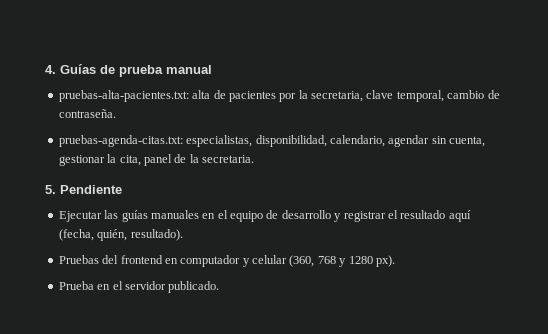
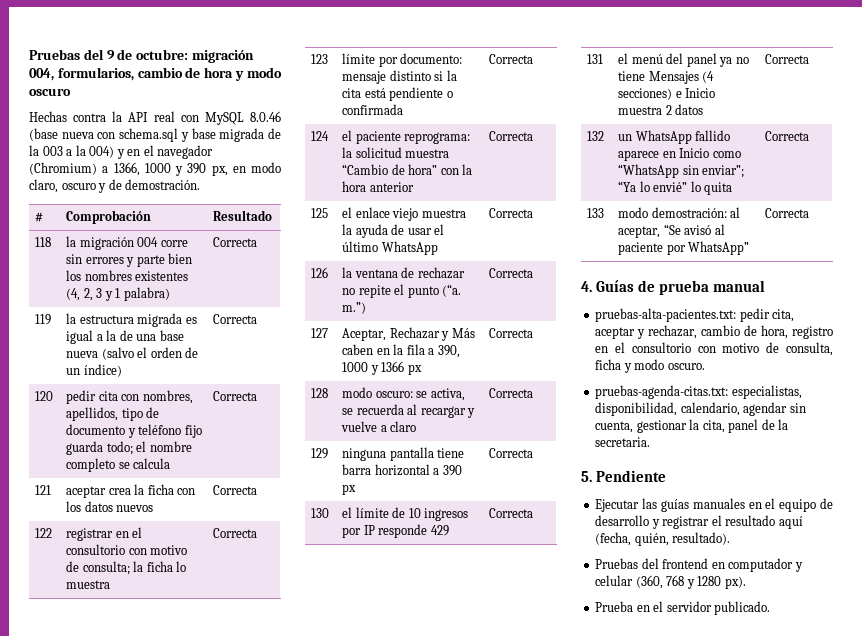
+ Pruebas del 9 de octubre: migración 004, formularios, cambio de hora y modo oscuro
+ Hechas contra la API real con MySQL 8.0.46 (base nueva con schema.sql y base migrada de la 003 a la 004) y en el navegador (Chromium) a 1366, 1000 y 390 px, en modo claro, oscuro y de demostración.
+ # | Comprobación | Resultado
+ 118 | la migración 004 corre sin errores y parte bien los nombres existentes (4, 2, 3 y 1 palabra) | Correcta
+ 119 | la estructura migrada es igual a la de una base nueva (salvo el orden de un índice) | Correcta
+ 120 | pedir cita con nombres, apellidos, tipo de documento y teléfono fijo guarda todo; el nombre completo se calcula | Correcta
+ 121 | aceptar crea la ficha con los datos nuevos | Correcta
+ 122 | registrar en el consultorio con motivo de consulta; la ficha lo muestra | Correcta
+ 123 | límite por documento: mensaje distinto si la cita está pendiente o confirmada | Correcta
+ 124 | el paciente reprograma: la solicitud muestra “Cambio de hora” con la hora anterior | Correcta
+ 125 | el enlace viejo muestra la ayuda de usar el último WhatsApp | Correcta
+ 126 | la ventana de rechazar no repite el punto (“a. m.”) | Correcta
+ 127 | Aceptar, Rechazar y Más caben en la fila a 390, 1000 y 1366 px | Correcta
+ 128 | modo oscuro: se activa, se recuerda al recargar y vuelve a claro | Correcta
+ 129 | ninguna pantalla tiene barra horizontal a 390 px | Correcta
+ 130 | el límite de 10 ingresos por IP responde 429 | Correcta
+ 131 | el menú del panel ya no tiene Mensajes (4 secciones) e Inicio muestra 2 datos | Correcta
+ 132 | un WhatsApp fallido aparece en Inicio como “WhatsApp sin enviar”; “Ya lo envié” lo quita | Correcta
+ 133 | modo demostración: al aceptar, “Se avisó al paciente por WhatsApp” | Correcta
- pruebas-alta-pacientes.txt: alta de pacientes por la secretaria, clave temporal, cambio de contraseña.
+ pruebas-alta-pacientes.txt: pedir cita, aceptar y rechazar, cambio de hora, registro en el consultorio con motivo de consulta, ficha y modo oscuro.

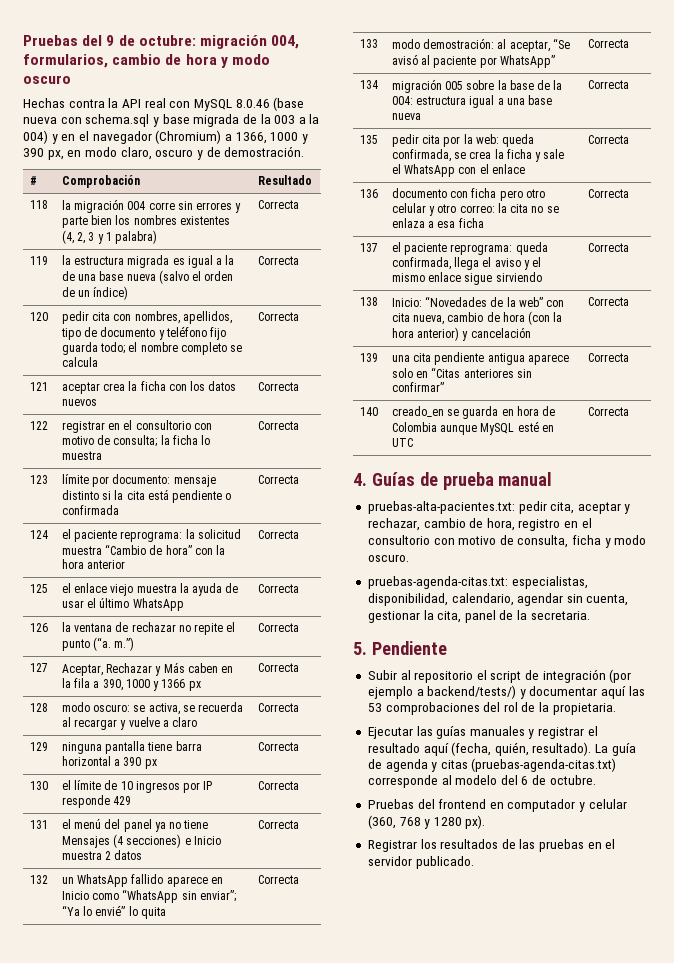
+ 134 | migración 005 sobre la base de la 004: estructura igual a una base nueva | Correcta
+ 135 | pedir cita por la web: queda confirmada, se crea la ficha y sale el WhatsApp con el enlace | Correcta
+ 136 | documento con ficha pero otro celular y otro correo: la cita no se enlaza a esa ficha | Correcta
+ 137 | el paciente reprograma: queda confirmada, llega el aviso y el mismo enlace sigue sirviendo | Correcta
+ 138 | Inicio: “Novedades de la web” con cita nueva, cambio de hora (con la hora anterior) y cancelación | Correcta
+ 139 | una cita pendiente antigua aparece solo en “Citas anteriores sin confirmar” | Correcta
+ 140 | creado_en se guarda en hora de Colombia aunque MySQL esté en UTC | Correcta
+ Subir al repositorio el script de integración (por ejemplo a backend/tests/) y documentar aquí las 53 comprobaciones del rol de la propietaria.
- Ejecutar las guías manuales en el equipo de desarrollo y registrar el resultado aquí (fecha, quién, resultado).
+ Ejecutar las guías manuales y registrar el resultado aquí (fecha, quién, resultado). La guía de agenda y citas (pruebas-agenda-citas.txt) corresponde al modelo del 6 de octubre.
- Prueba en el servidor publicado.
+ Registrar los resultados de las pruebas en el servidor publicado.

